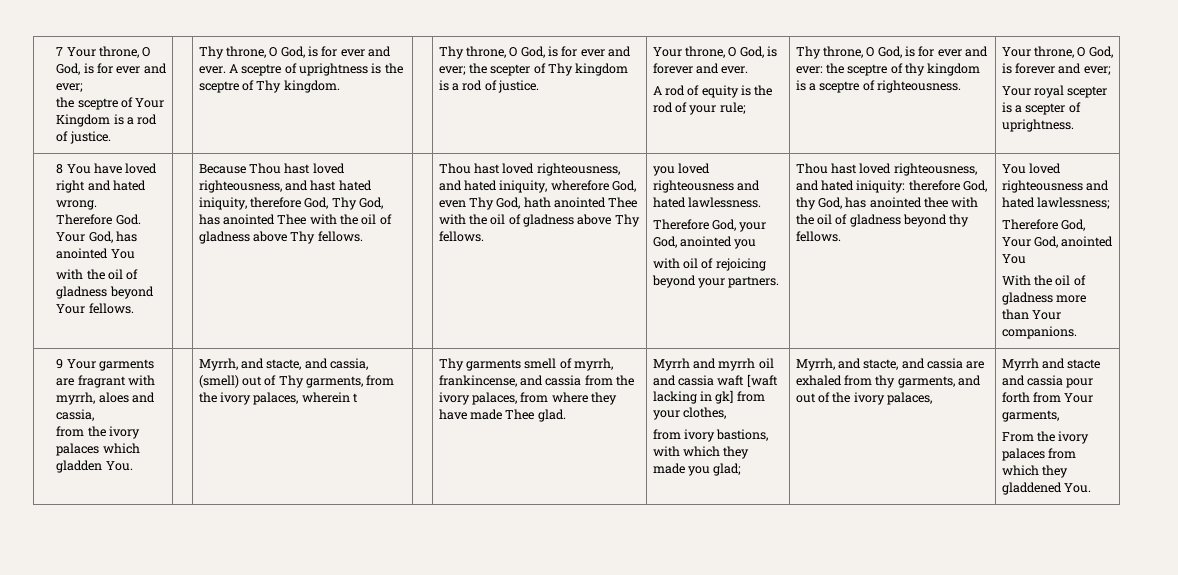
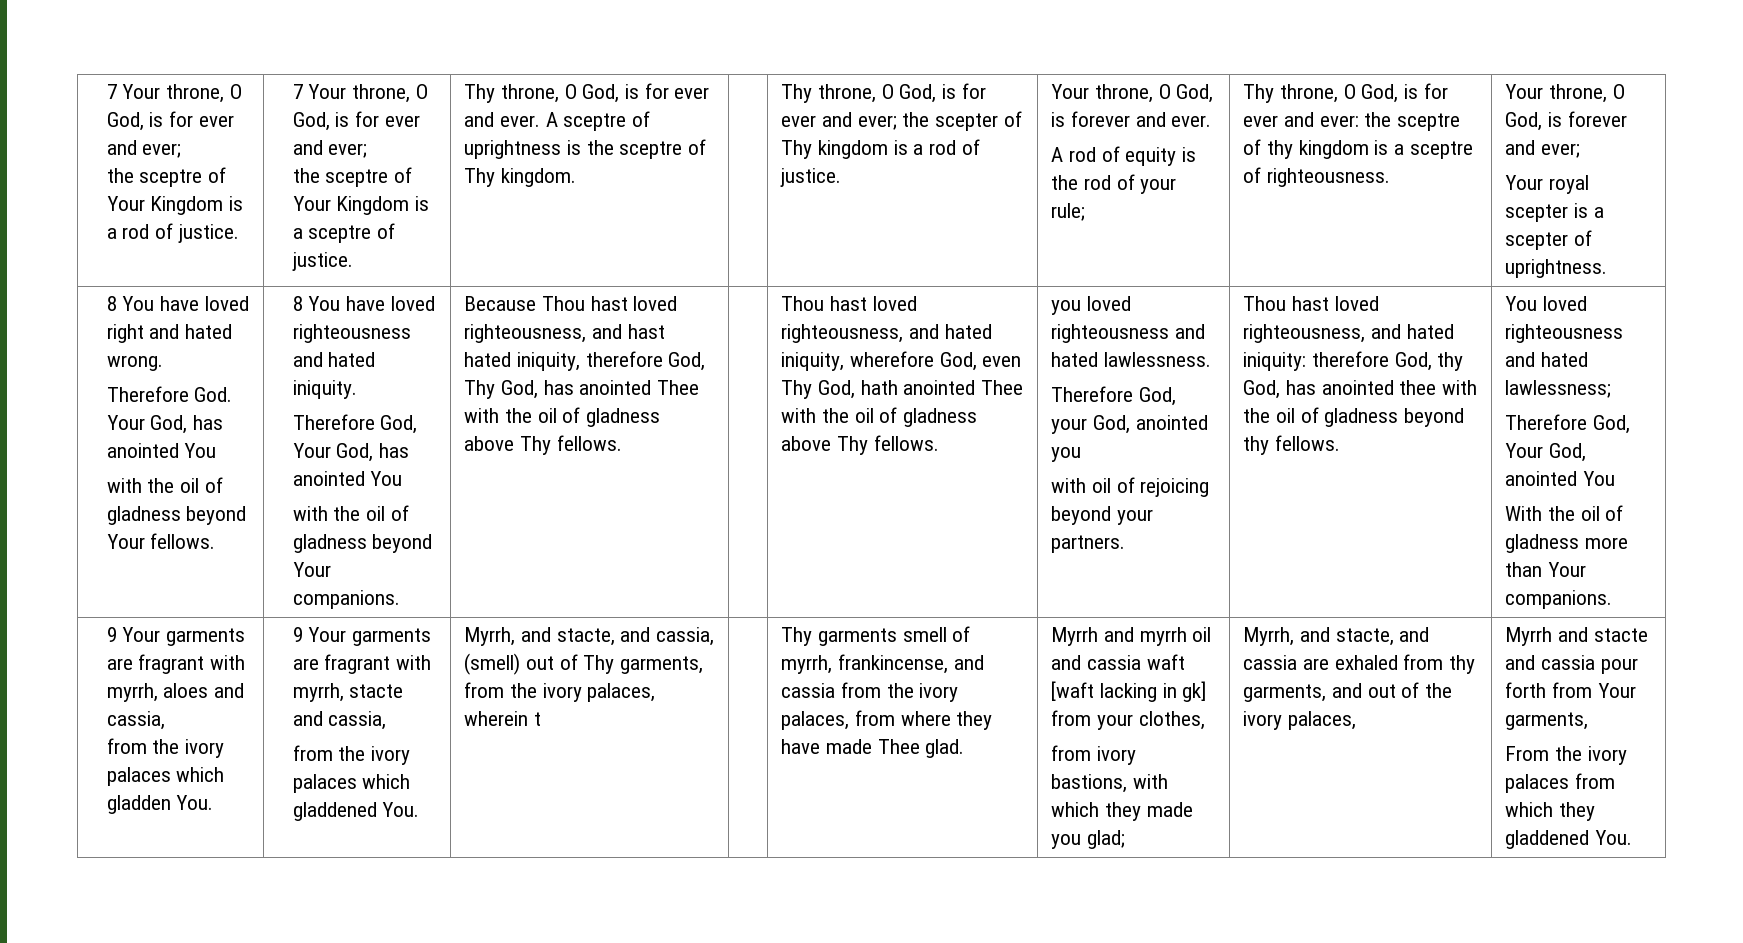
- the sceptre of Your Kingdom is a rod of justice.
+ the sceptre of Your Kingdom is a rod of justice. | 7 Your throne, O God, is for ever and ever;
+ the sceptre of Your Kingdom is a sceptre of justice.
+ 8 You have loved righteousness and hated iniquity.
+ Therefore God, Your God, has anointed You
+ with the oil of gladness beyond Your companions.
+ 9 Your garments are fragrant with myrrh, stacte and cassia,
+ from the ivory palaces which gladdened You.

